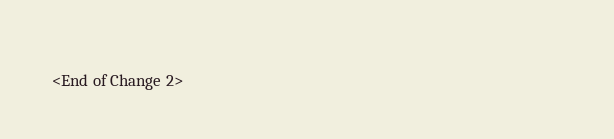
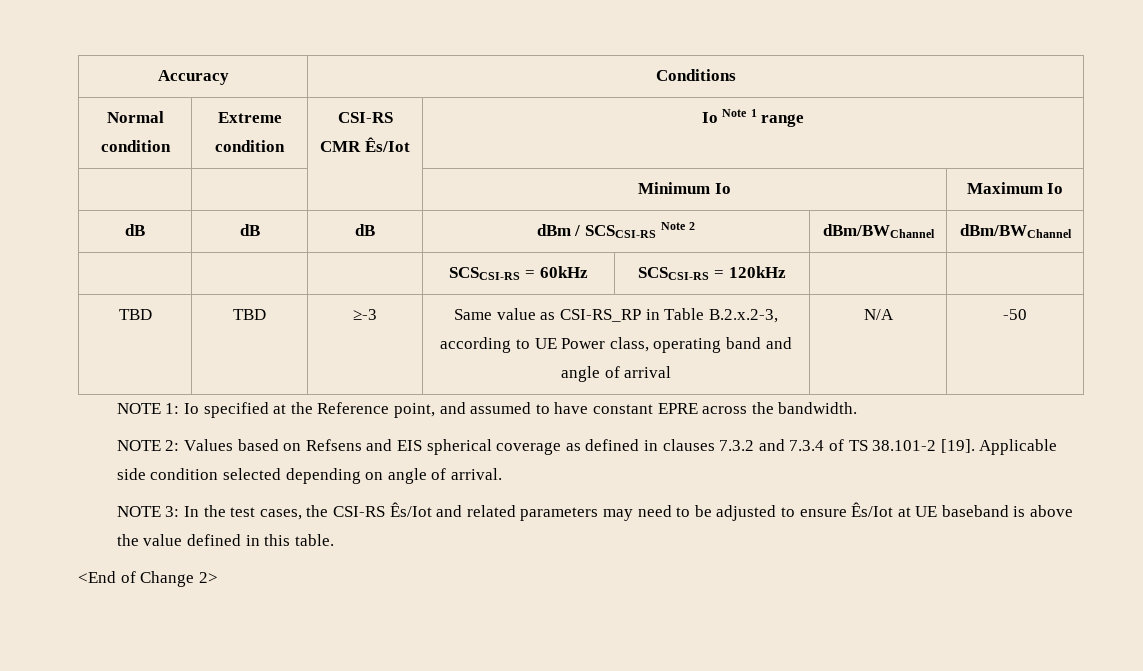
+ Accuracy | Conditions
+ Normal condition | Extreme condition | CSI-RS CMR Ês/Iot | Io Note 1 range
+ | | | Minimum Io | Maximum Io
+ dB | dB | dB | dBm / SCSCSI-RS Note 2 | dBm/BWChannel | dBm/BWChannel
+ | | | SCSCSI-RS = 60kHz | SCSCSI-RS = 120kHz | |
+ TBD | TBD | ≥-3 | Same value as CSI-RS_RP in Table B.2.x.2-3, according to UE Power class, operating band and angle of arrival | N/A | -50
+ NOTE 1: Io specified at the Reference point, and assumed to have constant EPRE across the bandwidth.
+ NOTE 2: Values based on Refsens and EIS spherical coverage as defined in clauses 7.3.2 and 7.3.4 of TS 38.101-2 [19]. Applicable side condition selected depending on angle of arrival.
+ NOTE 3: In the test cases, the CSI-RS Ês/Iot and related parameters may need to be adjusted to ensure Ês/Iot at UE baseband is above the value defined in this table.

